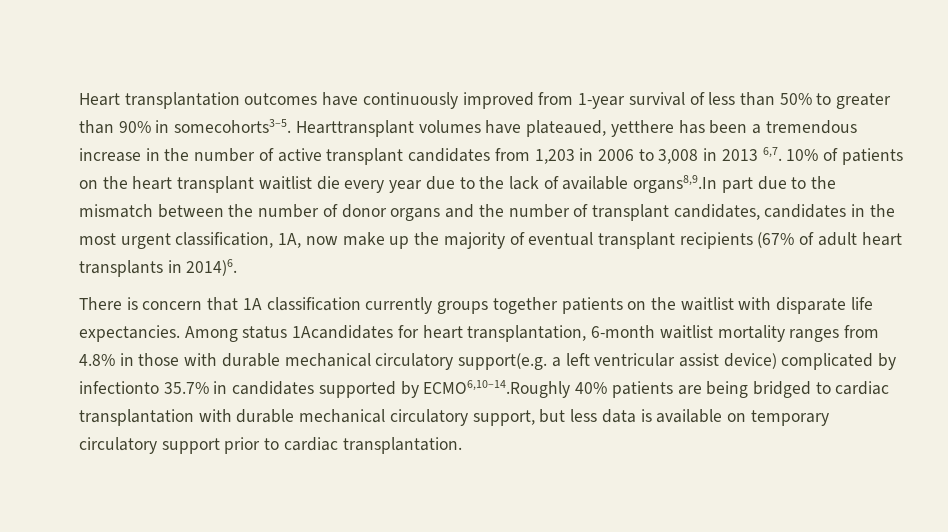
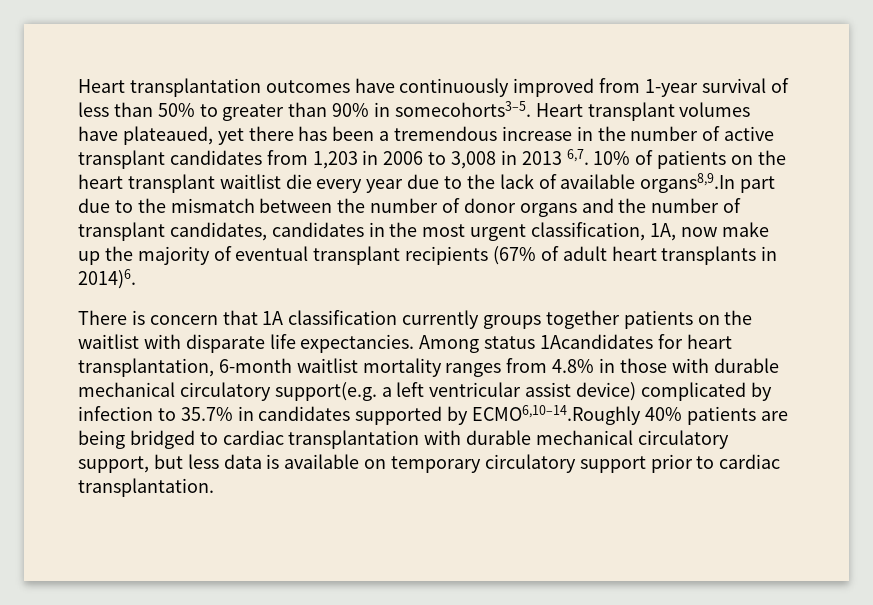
- Hearttransplant volumes have plateaued, yetthere has been a tremendous increase in the number of active transplant candidates from 1,203 in 2006 to 3,008 in 2013 6,7.
+ Heart transplant volumes have plateaued, yet there has been a tremendous increase in the number of active transplant candidates from 1,203 in 2006 to 3,008 in 2013 6,7.
- Among status 1Acandidates for heart transplantation, 6-month waitlist mortality ranges from 4.8% in those with durable mechanical circulatory support(e.g. a left ventricular assist device) complicated by infectionto 35.7% in candidates supported by ECMO6,10–14.Roughly 40% patients are being bridged to cardiac transplantation with durable mechanical circulatory support, but less data is available on temporary circulatory support prior to cardiac transplantation.
+ Among status 1Acandidates for heart transplantation, 6-month waitlist mortality ranges from 4.8% in those with durable mechanical circulatory support(e.g. a left ventricular assist device) complicated by infection to 35.7% in candidates supported by ECMO6,10–14.Roughly 40% patients are being bridged to cardiac transplantation with durable mechanical circulatory support, but less data is available on temporary circulatory support prior to cardiac transplantation.

